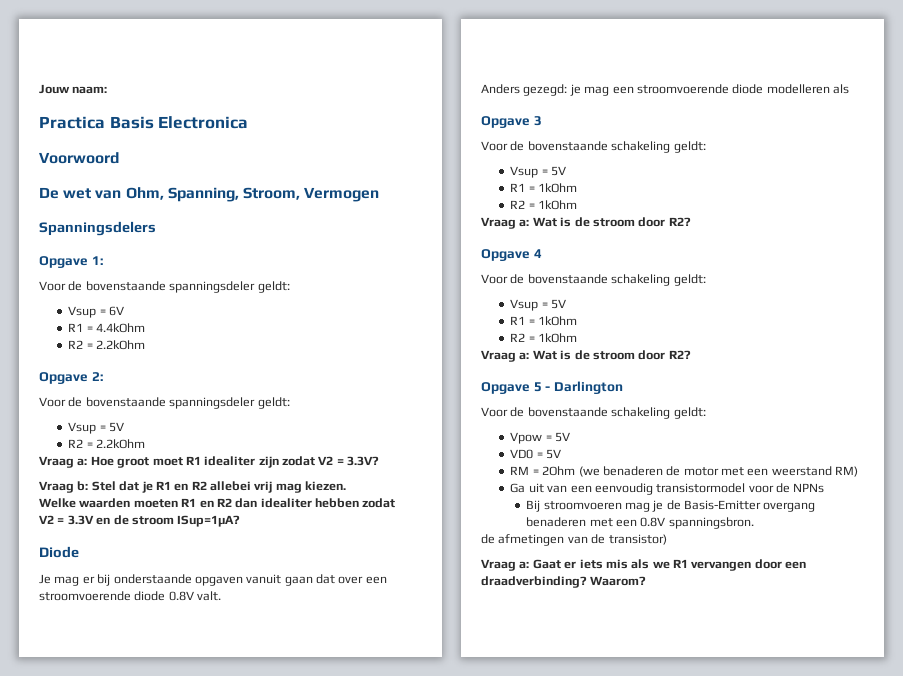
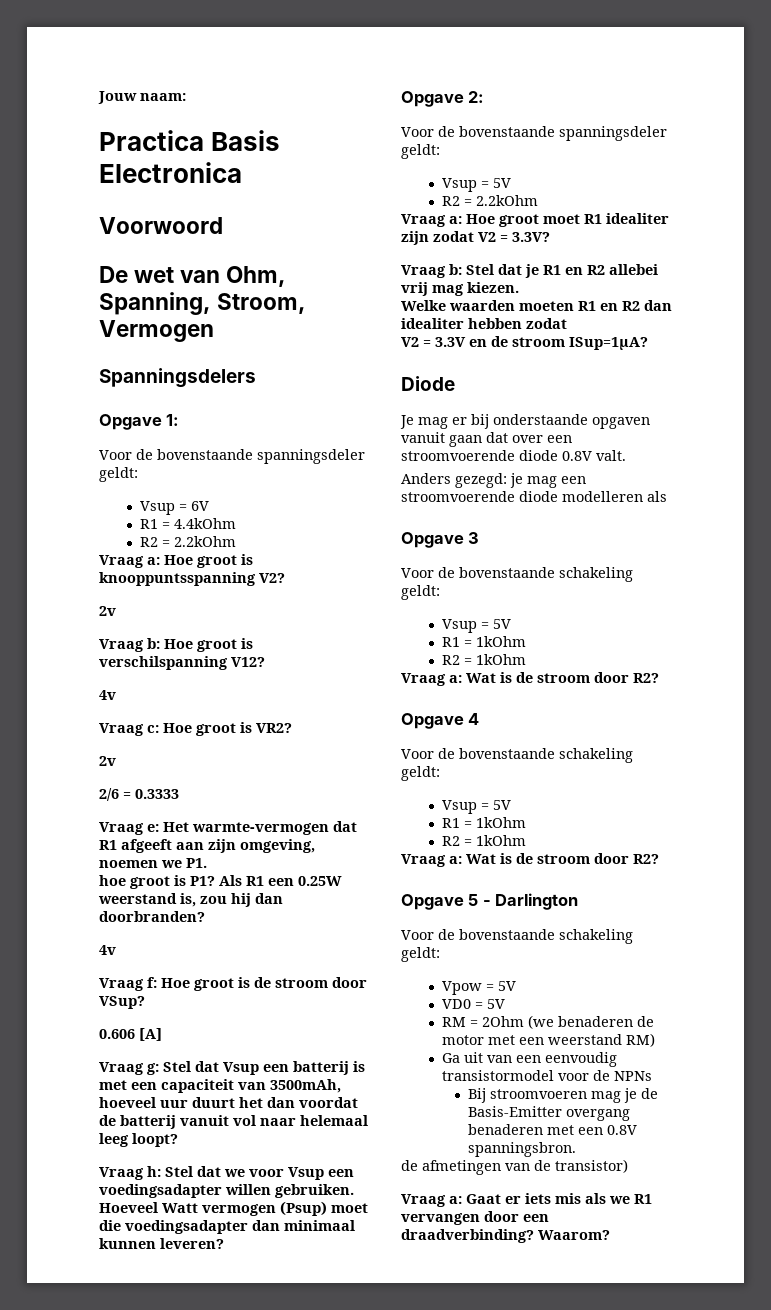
+ Vraag a: Hoe groot is knooppuntsspanning V2?
+ 2v
+ Vraag b: Hoe groot is verschilspanning V12?
+ 4v
+ Vraag c: Hoe groot is VR2?
+ 2v
+ 2/6 = 0.3333
+ Vraag e: Het warmte-vermogen dat R1 afgeeft aan zijn omgeving, noemen we P1.
+ hoe groot is P1? Als R1 een 0.25W weerstand is, zou hij dan doorbranden?
+ 4v
+ Vraag f: Hoe groot is de stroom door VSup?
+ 0.606 [A]
+ Vraag g: Stel dat Vsup een batterij is met een capaciteit van 3500mAh, hoeveel uur duurt het dan voordat de batterij vanuit vol naar helemaal leeg loopt?
+ Vraag h: Stel dat we voor Vsup een voedingsadapter willen gebruiken. Hoeveel Watt vermogen (Psup) moet die voedingsadapter dan minimaal kunnen leveren?

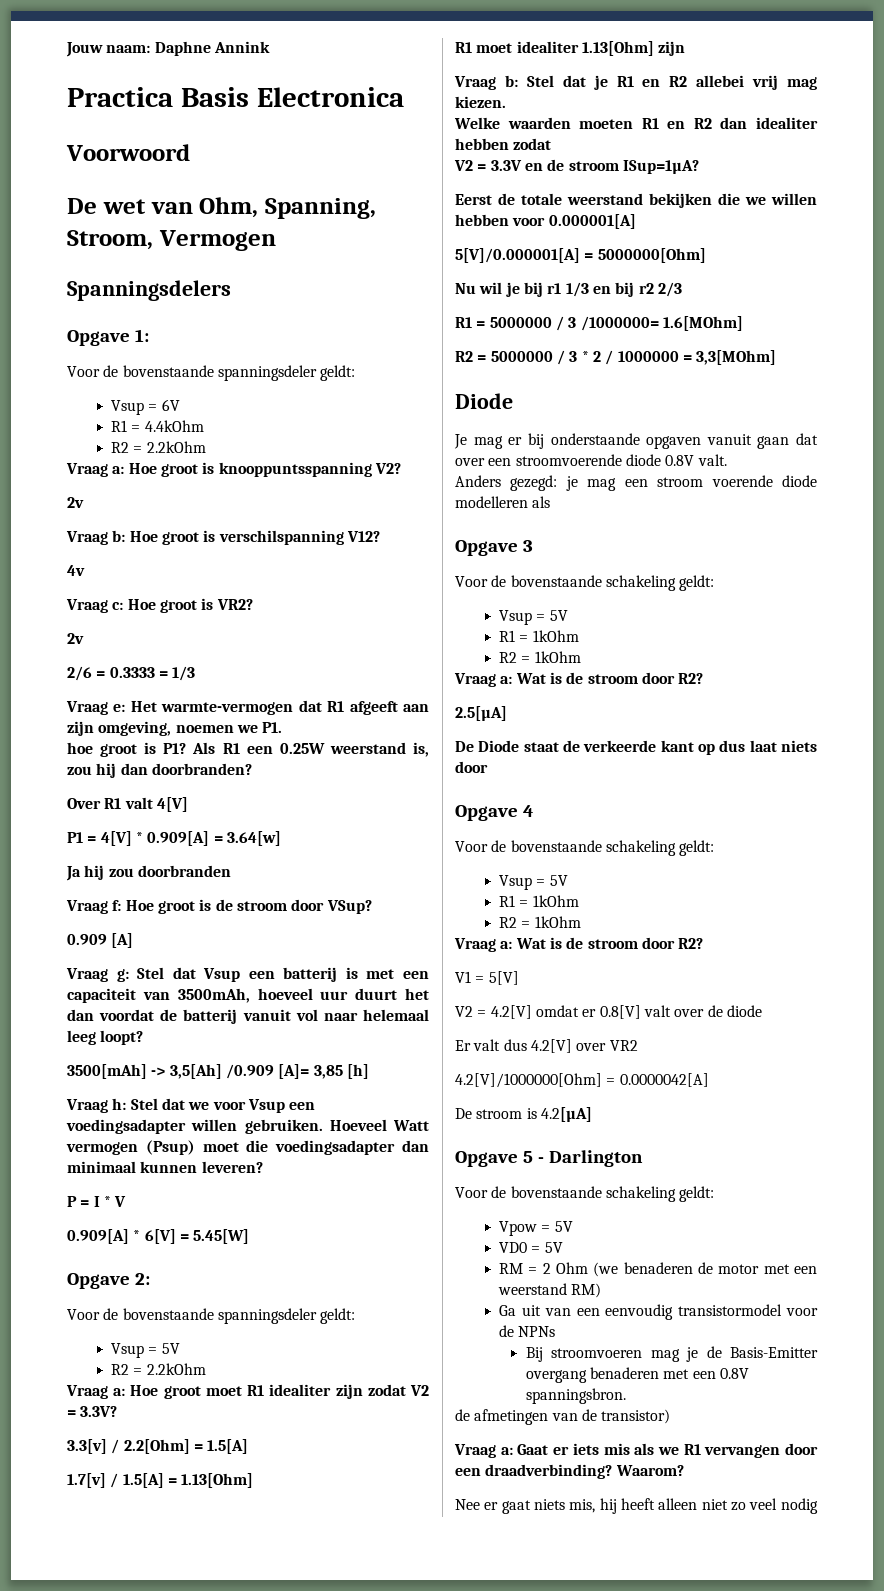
- Jouw naam:
+ Jouw naam: Daphne Annink
- 2/6 = 0.3333
+ 2/6 = 0.3333 = 1/3
  Als R1 een 0.25W weerstand is, zou hij dan doorbranden?
- 4v
+ Over R1 valt 4[V]
+ P1 = 4[V] * 0.909[A] = 3.64[w]
+ Ja hij zou doorbranden
- 0.606 [A]
+ 0.909 [A]
+ 3500[mAh] -> 3,5[Ah] /0.909 [A]= 3,85 [h]
+ P = I * V
+ 0.909[A] * 6[V] = 5.45[W]
+ 3.3[v] / 2.2[Ohm] = 1.5[A]
+ 1.7[v] / 1.5[A] = 1.13[Ohm]
+ R1 moet idealiter 1.13[Ohm] zijn
+ Eerst de totale weerstand bekijken die we willen hebben voor 0.000001[A]
+ 5[V]/0.000001[A] = 5000000[Ohm]
+ Nu wil je bij r1 1/3 en bij r2 2/3
+ R1 = 5000000 / 3 /1000000= 1.6[MOhm]
+ R2 = 5000000 / 3 * 2 / 1000000 = 3,3[MOhm]
- Anders gezegd: je mag een stroomvoerende diode modelleren als
+ Anders gezegd: je mag een stroom voerende diode modelleren als
+ 2.5[µA]
+ De Diode staat de verkeerde kant op dus laat niets door
+ V1 = 5[V]
+ V2 = 4.2[V] omdat er 0.8[V] valt over de diode
+ Er valt dus 4.2[V] over VR2
+ 4.2[V]/1000000[Ohm] = 0.0000042[A]
+ De stroom is 4.2[µA]
- RM = 2Ohm (we benaderen de motor met een weerstand RM)
+ RM = 2 Ohm (we benaderen de motor met een weerstand RM)
+ Nee er gaat niets mis, hij heeft alleen niet zo veel nodig

